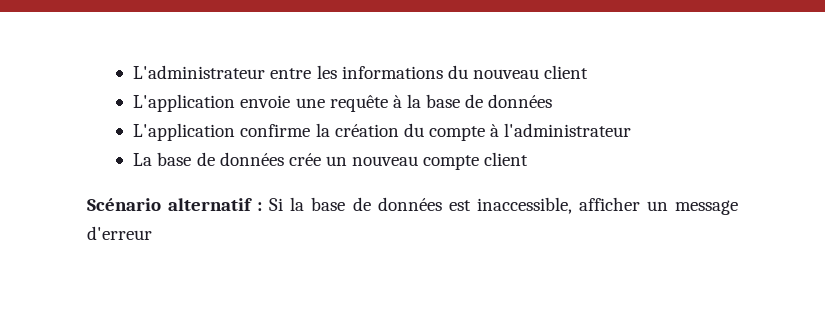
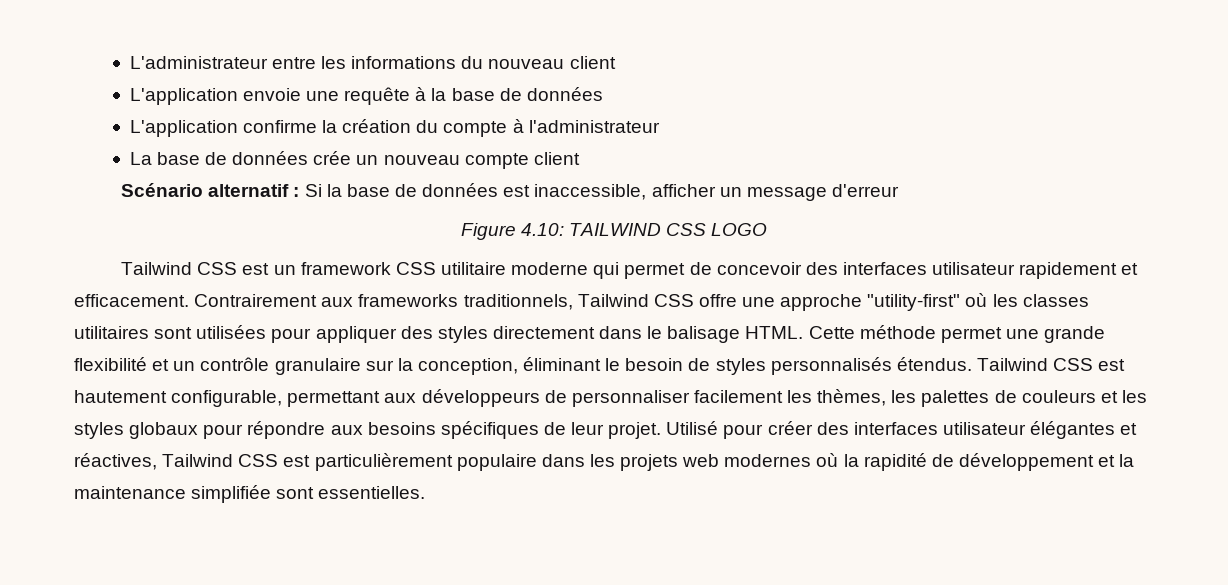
+ Figure 4.10: TAILWIND CSS LOGO
+ Tailwind CSS est un framework CSS utilitaire moderne qui permet de concevoir des interfaces utilisateur rapidement et efficacement. Contrairement aux frameworks traditionnels, Tailwind CSS offre une approche "utility-first" où les classes utilitaires sont utilisées pour appliquer des styles directement dans le balisage HTML. Cette méthode permet une grande flexibilité et un contrôle granulaire sur la conception, éliminant le besoin de styles personnalisés étendus. Tailwind CSS est hautement configurable, permettant aux développeurs de personnaliser facilement les thèmes, les palettes de couleurs et les styles globaux pour répondre aux besoins spécifiques de leur projet. Utilisé pour créer des interfaces utilisateur élégantes et réactives, Tailwind CSS est particulièrement populaire dans les projets web modernes où la rapidité de développement et la maintenance simplifiée sont essentielles.

